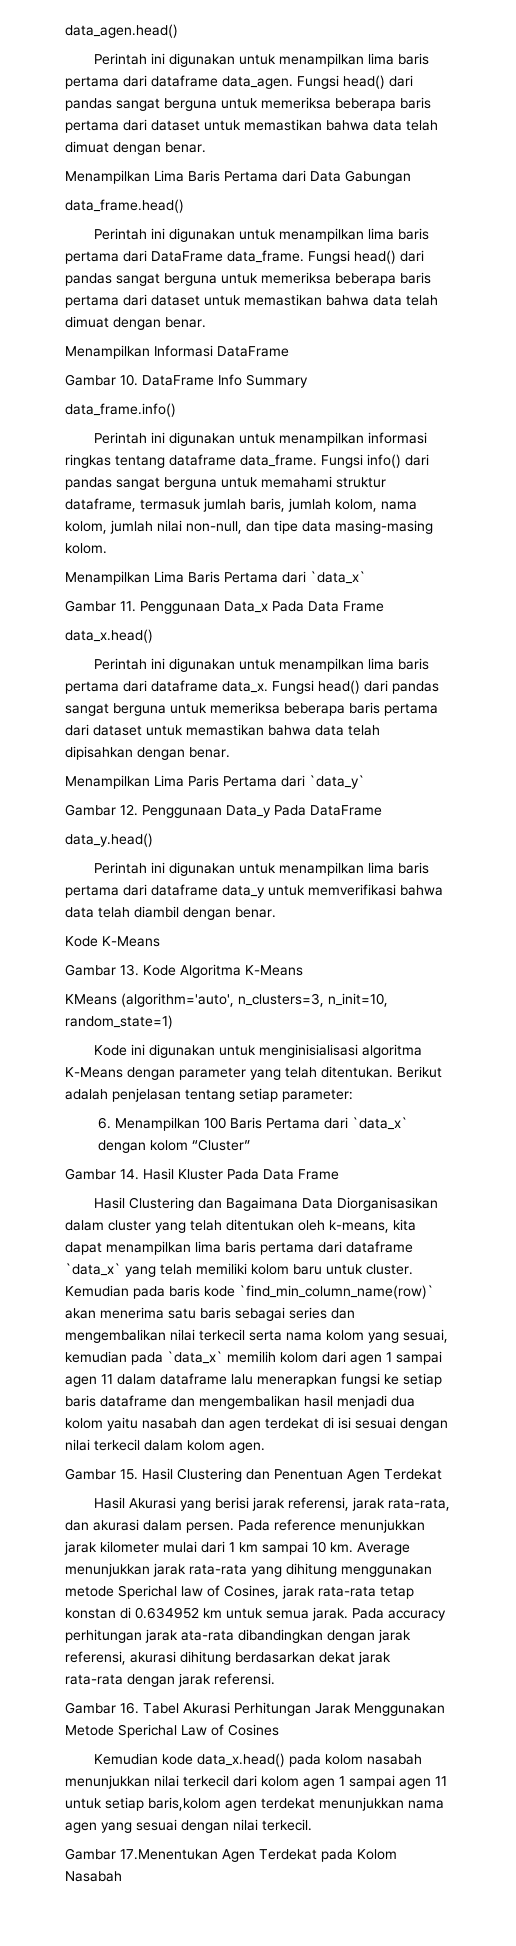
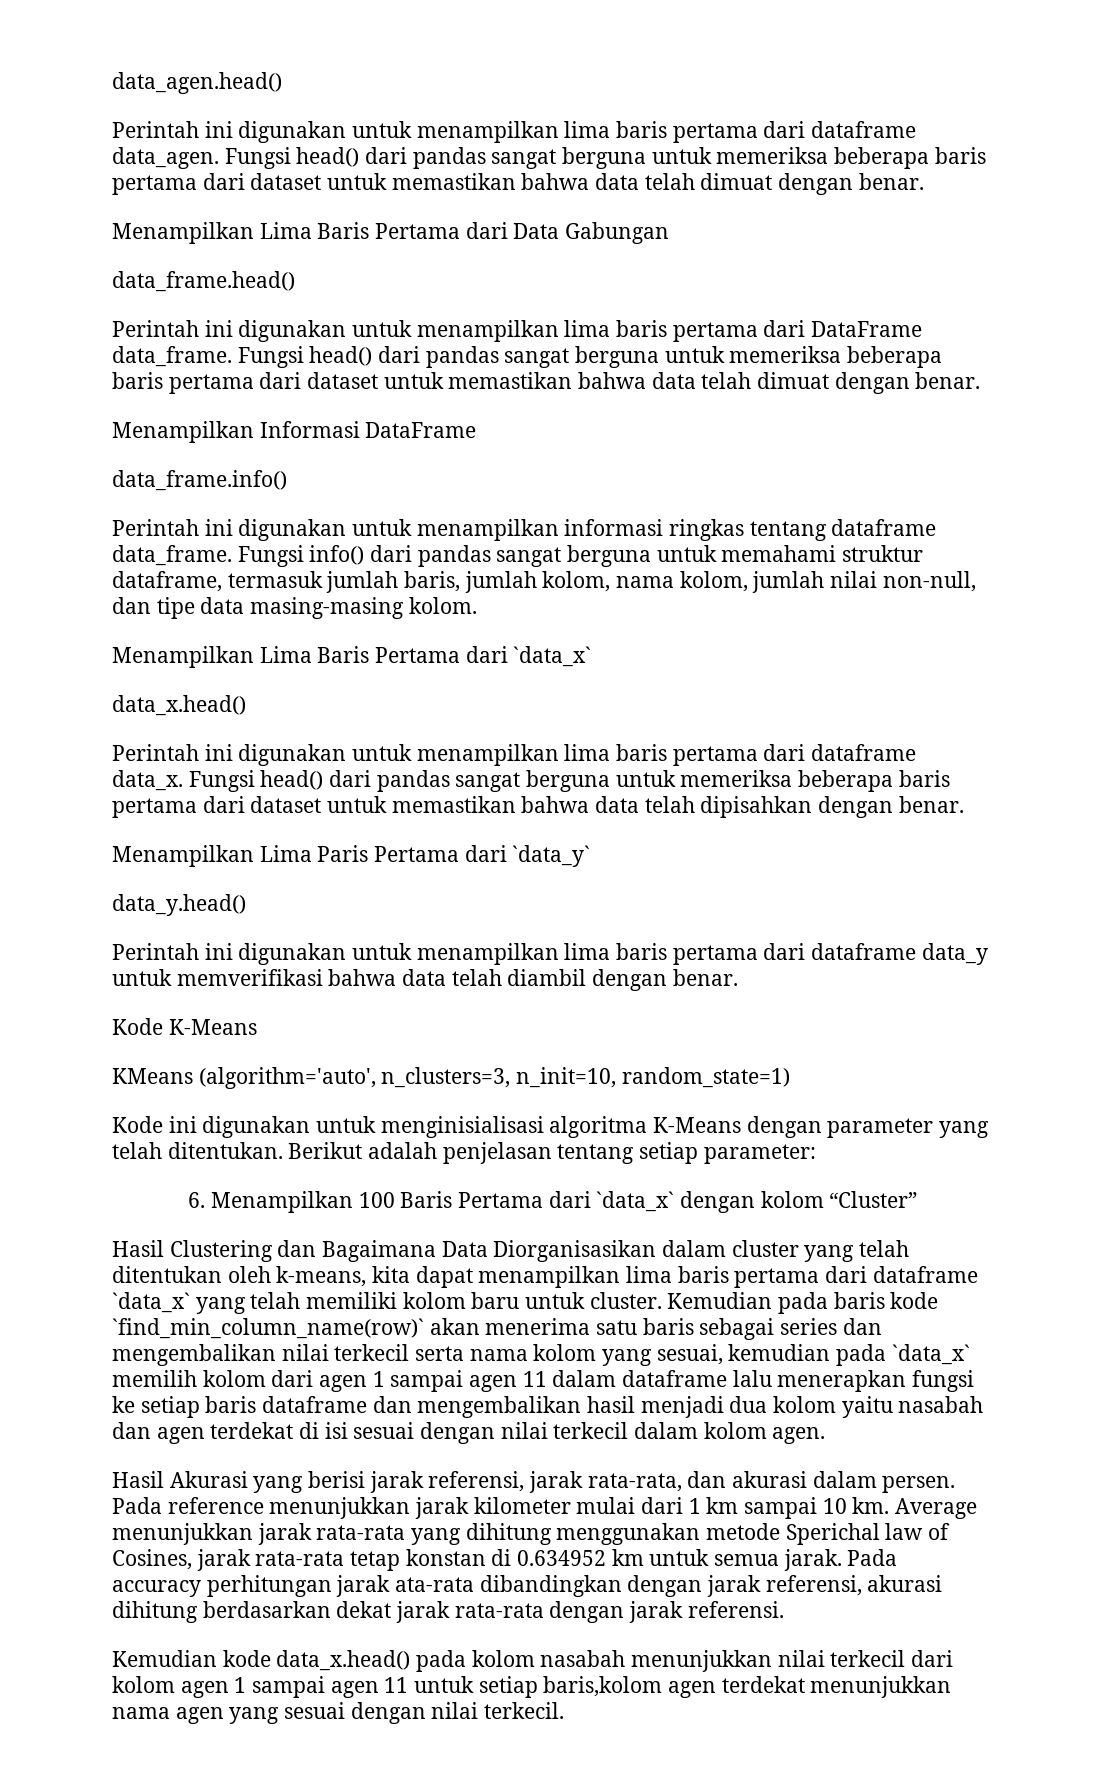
- Gambar 10. DataFrame Info Summary
- Gambar 11. Penggunaan Data_x Pada Data Frame
- Gambar 12. Penggunaan Data_y Pada DataFrame
- Gambar 13. Kode Algoritma K-Means
- Gambar 14. Hasil Kluster Pada Data Frame
- Gambar 15. Hasil Clustering dan Penentuan Agen Terdekat
- Gambar 16. Tabel Akurasi Perhitungan Jarak Menggunakan Metode Sperichal Law of Cosines
- Gambar 17.Menentukan Agen Terdekat pada Kolom Nasabah

